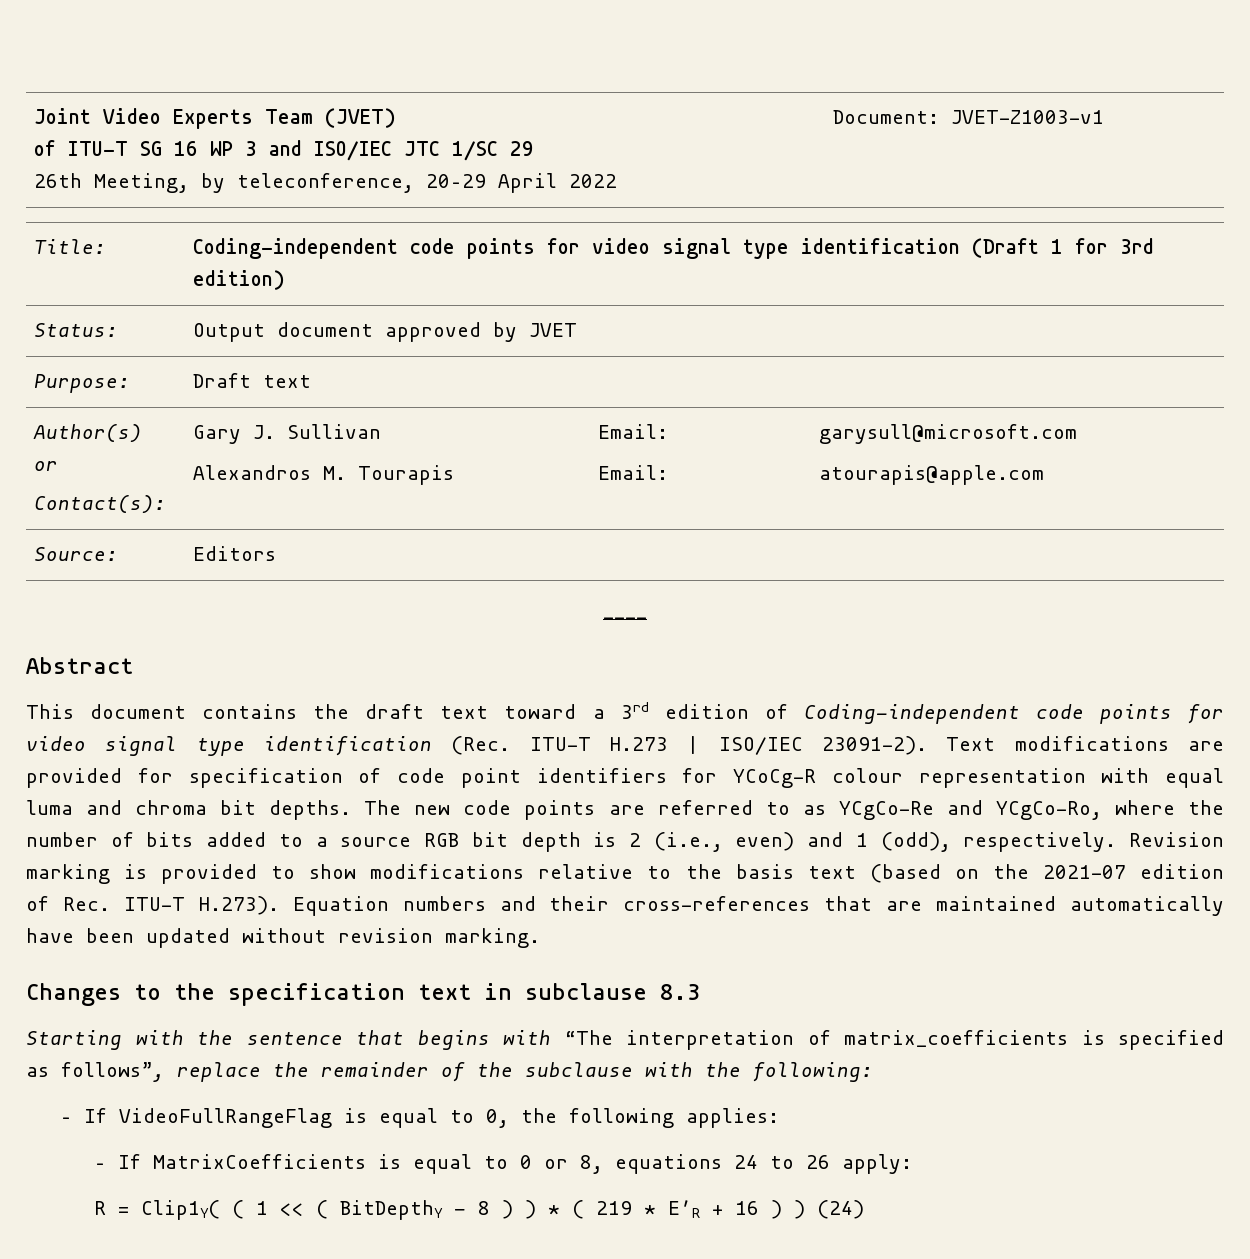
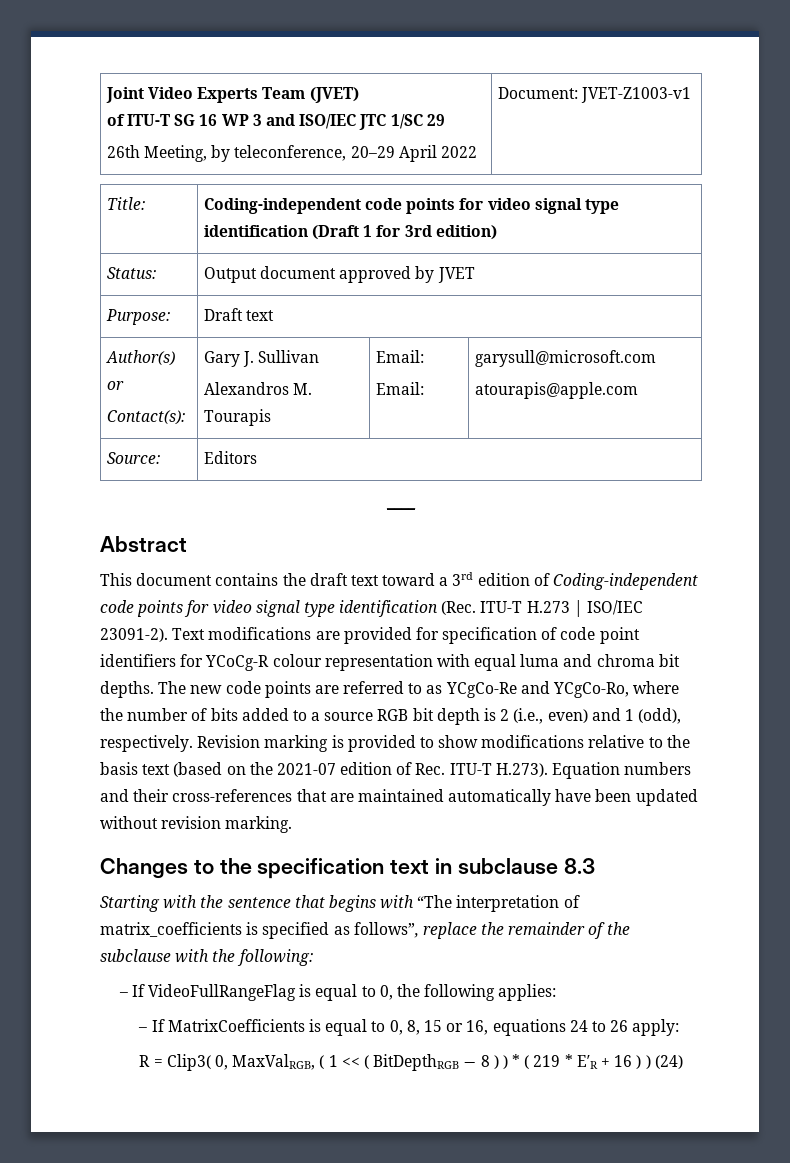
- – If MatrixCoefficients is equal to 0 or 8, equations 24 to 26 apply:
+ – If MatrixCoefficients is equal to 0, 8, 15 or 16, equations 24 to 26 apply:
- R = Clip1Y( ( 1 << ( BitDepthY − 8 ) ) * ( 219 * E′R + 16 ) ) (24)
+ R = Clip3( 0, MaxValRGB, ( 1 << ( BitDepthRGB − 8 ) ) * ( 219 * E′R + 16 ) ) (24)

